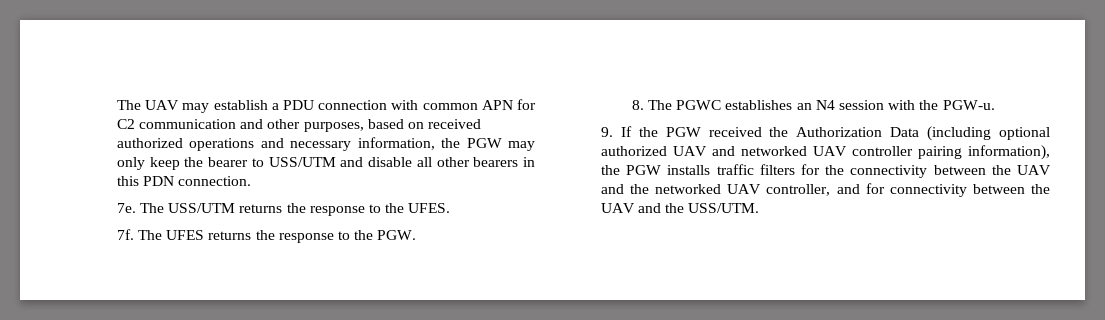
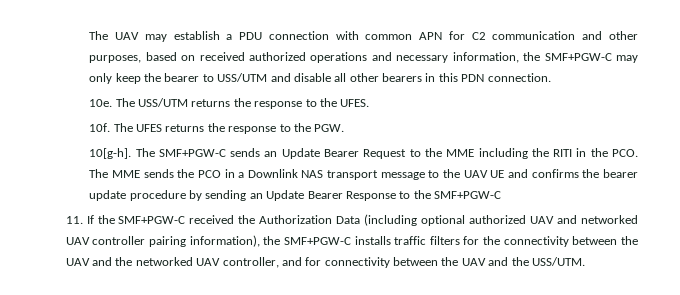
- The UAV may establish a PDU connection with common APN for C2 communication and other purposes, based on received authorized operations and necessary information, the PGW may only keep the bearer to USS/UTM and disable all other bearers in this PDN connection.
+ The UAV may establish a PDU connection with common APN for C2 communication and other purposes, based on received authorized operations and necessary information, the SMF+PGW-C may only keep the bearer to USS/UTM and disable all other bearers in this PDN connection.
- 7e.
+ 10e.
- 7f.
+ 10f.
- 8. The PGWC establishes an N4 session with the PGW-u.
- 9. If the PGW received the Authorization Data (including optional authorized UAV and networked UAV controller pairing information), the PGW installs traffic filters for the connectivity between the UAV and the networked UAV controller, and for connectivity between the UAV and the USS/UTM.
+ 10[g-h]. The SMF+PGW-C sends an Update Bearer Request to the MME including the RITI in the PCO. The MME sends the PCO in a Downlink NAS transport message to the UAV UE and confirms the bearer update procedure by sending an Update Bearer Response to the SMF+PGW-C
+ 11. If the SMF+PGW-C received the Authorization Data (including optional authorized UAV and networked UAV controller pairing information), the SMF+PGW-C installs traffic filters for the connectivity between the UAV and the networked UAV controller, and for connectivity between the UAV and the USS/UTM.

